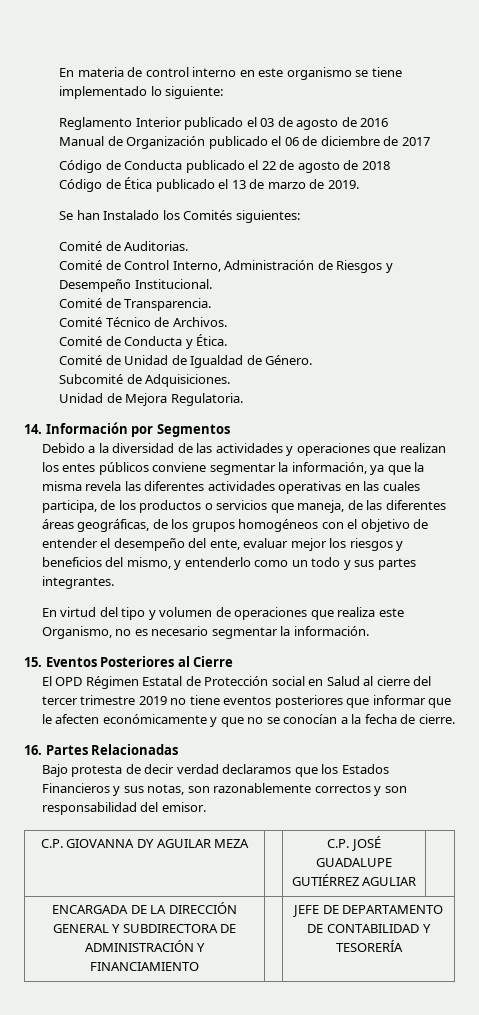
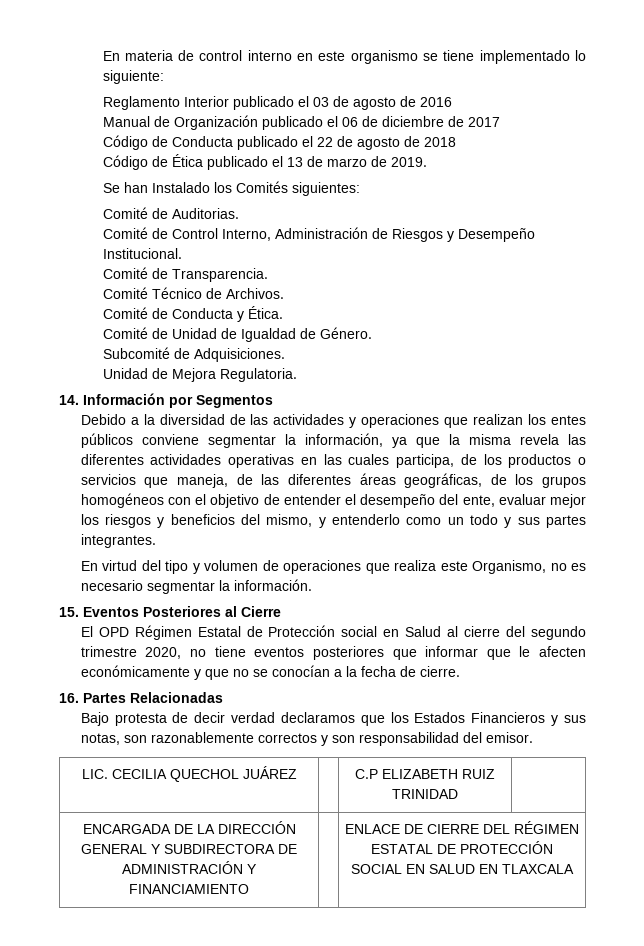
- El OPD Régimen Estatal de Protección social en Salud al cierre del tercer trimestre 2019 no tiene eventos posteriores que informar que le afecten económicamente y que no se conocían a la fecha de cierre.
+ El OPD Régimen Estatal de Protección social en Salud al cierre del segundo trimestre 2020, no tiene eventos posteriores que informar que le afecten económicamente y que no se conocían a la fecha de cierre.
- C.P. GIOVANNA DY AGUILAR MEZA | | C.P. JOSÉ GUADALUPE GUTIÉRREZ AGULIAR |
+ LIC. CECILIA QUECHOL JUÁREZ | | C.P ELIZABETH RUIZ TRINIDAD |
- ENCARGADA DE LA DIRECCIÓN GENERAL Y SUBDIRECTORA DE ADMINISTRACIÓN Y FINANCIAMIENTO | | JEFE DE DEPARTAMENTO DE CONTABILIDAD Y TESORERÍA
+ ENCARGADA DE LA DIRECCIÓN GENERAL Y SUBDIRECTORA DE ADMINISTRACIÓN Y FINANCIAMIENTO | | ENLACE DE CIERRE DEL RÉGIMEN ESTATAL DE PROTECCIÓN SOCIAL EN SALUD EN TLAXCALA

